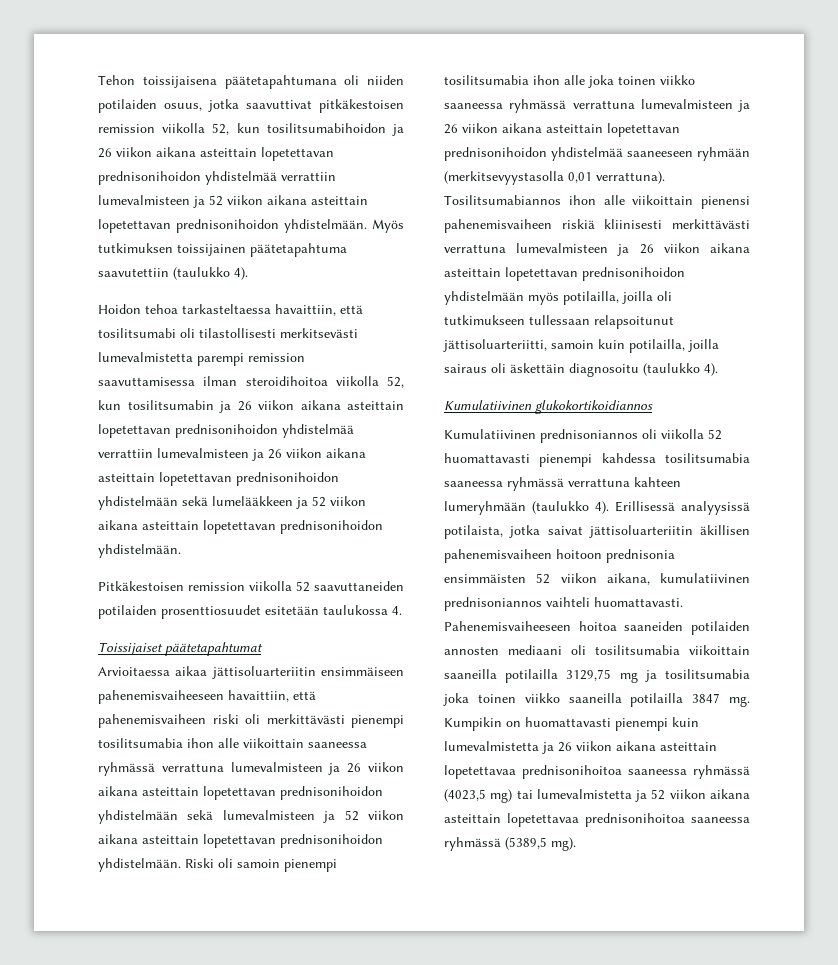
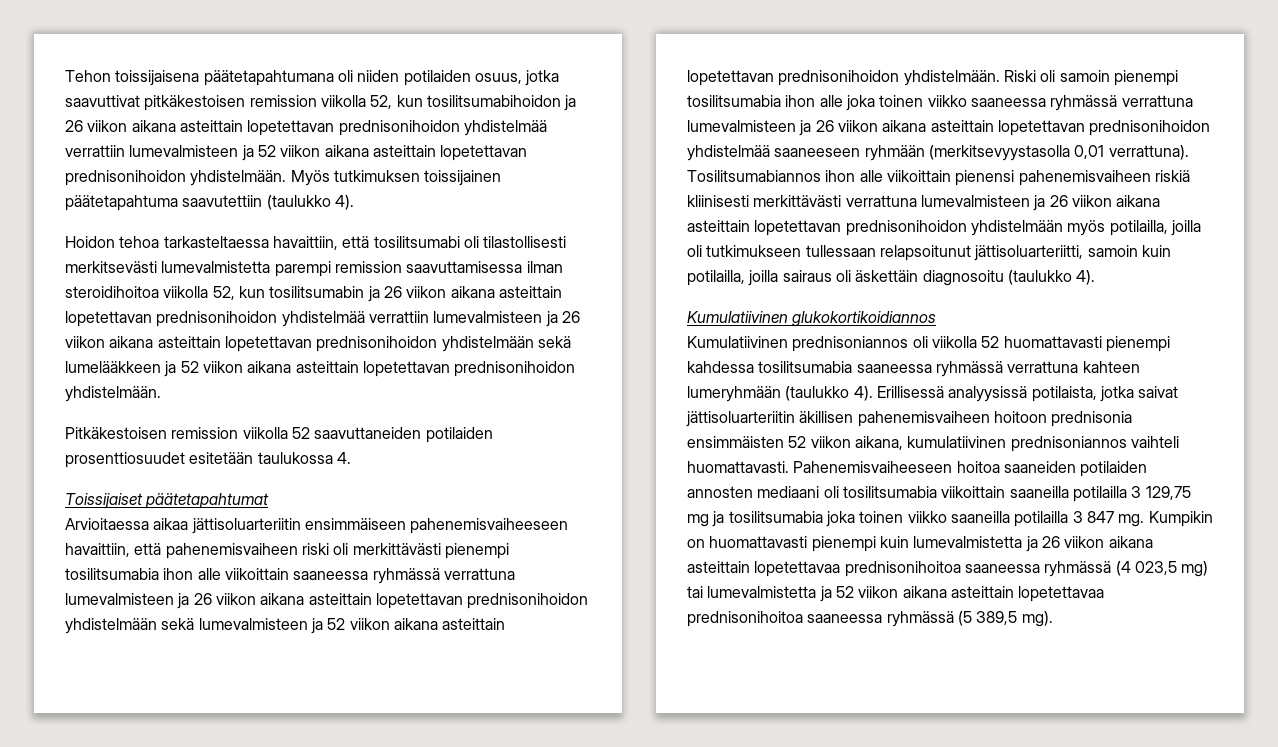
- Pahenemisvaiheeseen hoitoa saaneiden potilaiden annosten mediaani oli tosilitsumabia viikoittain saaneilla potilailla 3129,75 mg ja tosilitsumabia joka toinen viikko saaneilla potilailla 3847 mg.
+ Pahenemisvaiheeseen hoitoa saaneiden potilaiden annosten mediaani oli tosilitsumabia viikoittain saaneilla potilailla 3 129,75 mg ja tosilitsumabia joka toinen viikko saaneilla potilailla 3 847 mg.
- Kumpikin on huomattavasti pienempi kuin lumevalmistetta ja 26 viikon aikana asteittain lopetettavaa prednisonihoitoa saaneessa ryhmässä (4023,5 mg) tai lumevalmistetta ja 52 viikon aikana asteittain lopetettavaa prednisonihoitoa saaneessa ryhmässä (5389,5 mg).
+ Kumpikin on huomattavasti pienempi kuin lumevalmistetta ja 26 viikon aikana asteittain lopetettavaa prednisonihoitoa saaneessa ryhmässä (4 023,5 mg) tai lumevalmistetta ja 52 viikon aikana asteittain lopetettavaa prednisonihoitoa saaneessa ryhmässä (5 389,5 mg).

